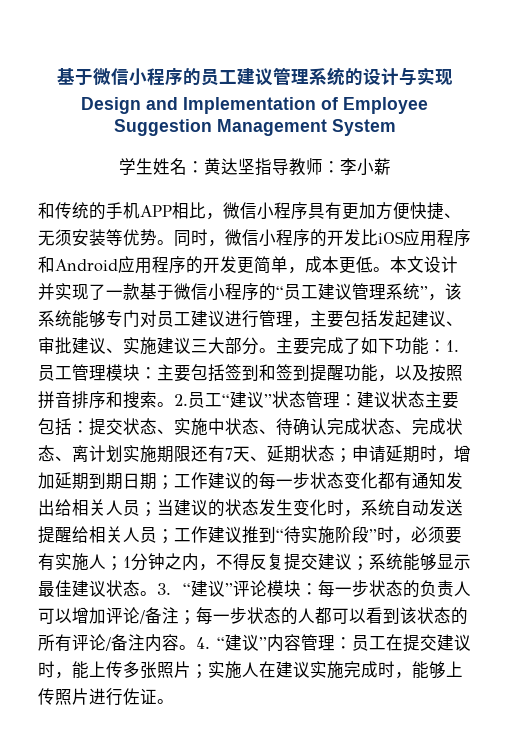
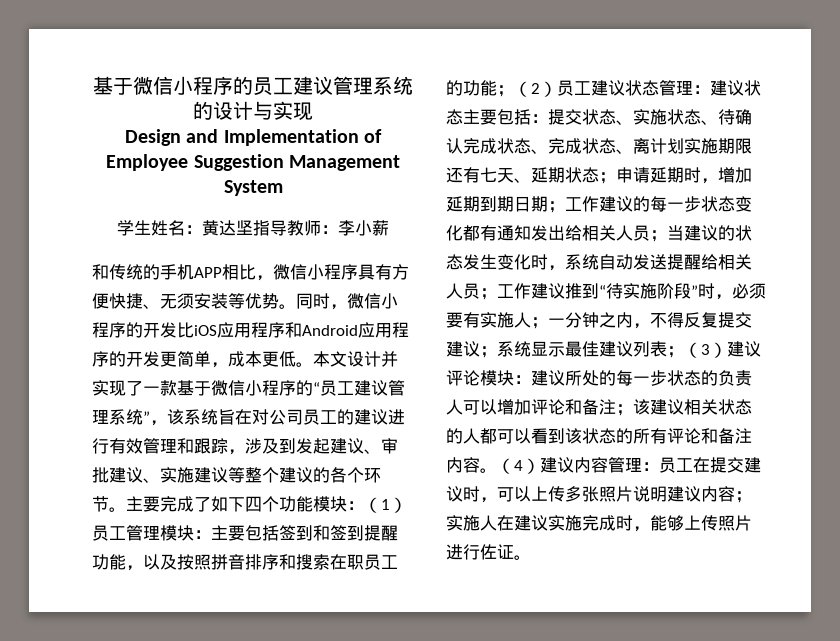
- 和传统的手机APP相比，微信小程序具有更加方便快捷、无须安装等优势。
+ 和传统的手机APP相比，微信小程序具有方便快捷、无须安装等优势。
- 本文设计并实现了一款基于微信小程序的“员工建议管理系统”，该系统能够专门对员工建议进行管理，主要包括发起建议、审批建议、实施建议三大部分。主要完成了如下功能：1.员工管理模块：
+ 本文设计并实现了一款基于微信小程序的“员工建议管理系统”，该系统旨在对公司员工的建议进行有效管理和跟踪，涉及到发起建议、审批建议、实施建议等整个建议的各个环节。主要完成了如下四个功能模块：（1）员工管理模块：
- 主要包括签到和签到提醒功能，以及按照拼音排序和搜索。2.员工“建议”状态管理：
+ 主要包括签到和签到提醒功能，以及按照拼音排序和搜索在职员工的功能；（2）员工建议状态管理：
- 提交状态、实施中状态、待确认完成状态、完成状态、离计划实施期限还有7天、延期状态；
+ 提交状态、实施状态、待确认完成状态、完成状态、离计划实施期限还有七天、延期状态；
- 1分钟之内，不得反复提交建议；
+ 一分钟之内，不得反复提交建议；
- 系统能够显示最佳建议状态。3. “建议”评论模块：每一步状态的负责人可以增加评论/备注；每一步状态的人都可以看到该状态的所有评论/备注内容。
+ 系统显示最佳建议列表；（3）建议评论模块：建议所处的每一步状态的负责人可以增加评论和备注；该建议相关状态的人都可以看到该状态的所有评论和备注内容。
- 4. “建议”内容管理：员工在提交建议时，能上传多张照片；实施人在建议实施完成时，能够上传照片进行佐证。
+ （4）建议内容管理：员工在提交建议时，可以上传多张照片说明建议内容；实施人在建议实施完成时，能够上传照片进行佐证。

